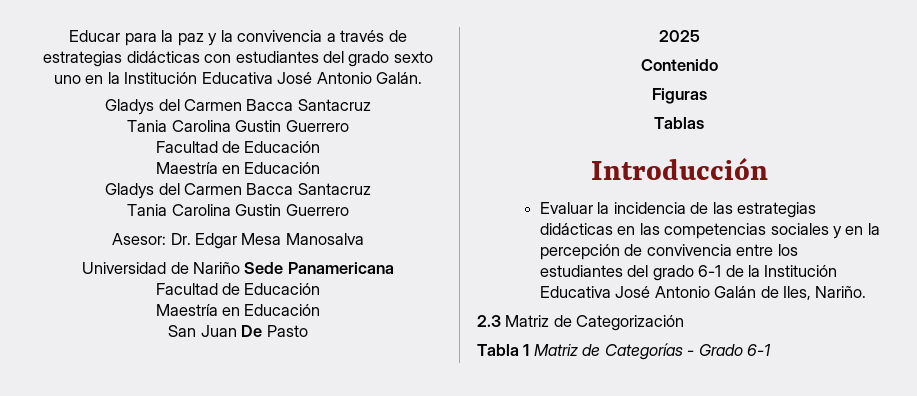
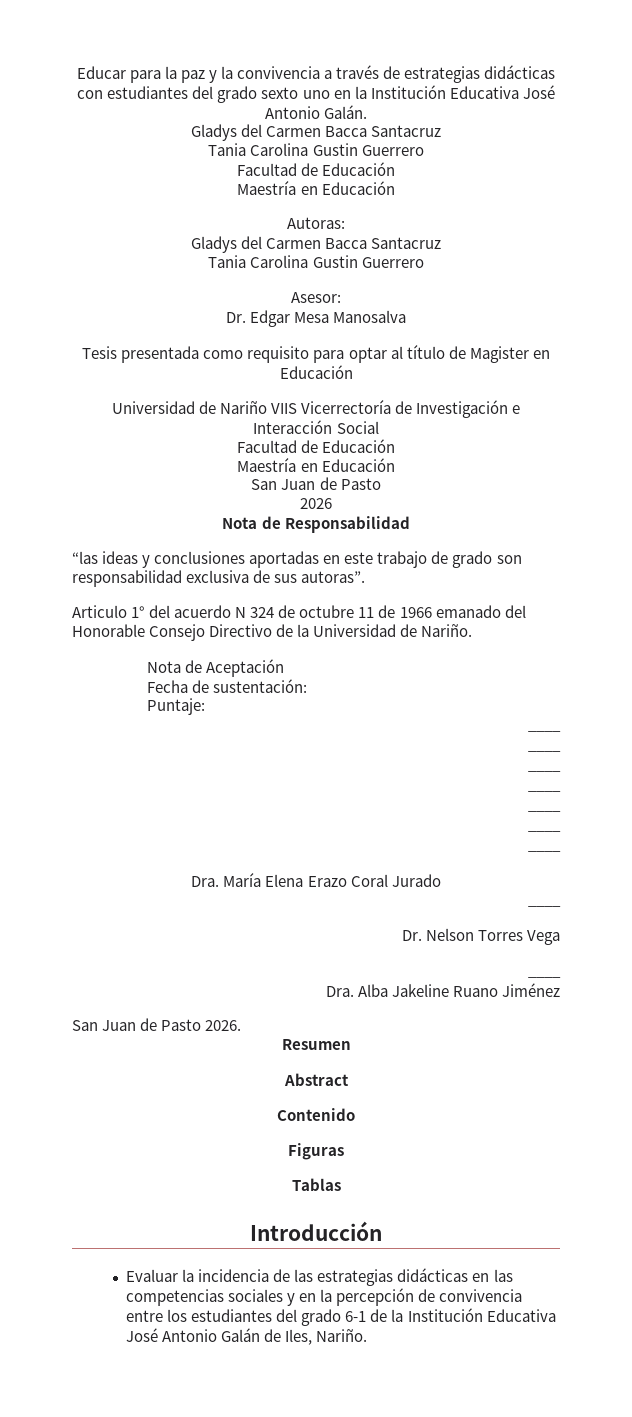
+ Autoras:
- Asesor: Dr. Edgar Mesa Manosalva
+ Asesor:
+ Dr. Edgar Mesa Manosalva
- Universidad de Nariño Sede Panamericana
+ Tesis presentada como requisito para optar al título de Magister en Educación
+ Universidad de Nariño VIIS Vicerrectoría de Investigación e Interacción Social
  Facultad de Educación
  Maestría en Educación
- San Juan De Pasto
+ San Juan de Pasto
- 2025
+ 2026
+ Nota de Responsabilidad
+ “las ideas y conclusiones aportadas en este trabajo de grado son responsabilidad exclusiva de sus autoras”.
+ Articulo 1° del acuerdo N 324 de octubre 11 de 1966 emanado del Honorable Consejo Directivo de la Universidad de Nariño.
+ Nota de Aceptación
+ Fecha de sustentación:
+ Puntaje:
+ ____
+ ____
+ ____
+ ____
+ ____
+ ____
+ ____
+ Dra. María Elena Erazo Coral Jurado
+ ____
+ Dr. Nelson Torres Vega
+ ____
+ Dra. Alba Jakeline Ruano Jiménez
+ San Juan de Pasto 2026.
+ Resumen
+ Abstract
- 2.3 Matriz de Categorización
- Tabla 1 Matriz de Categorías - Grado 6-1

